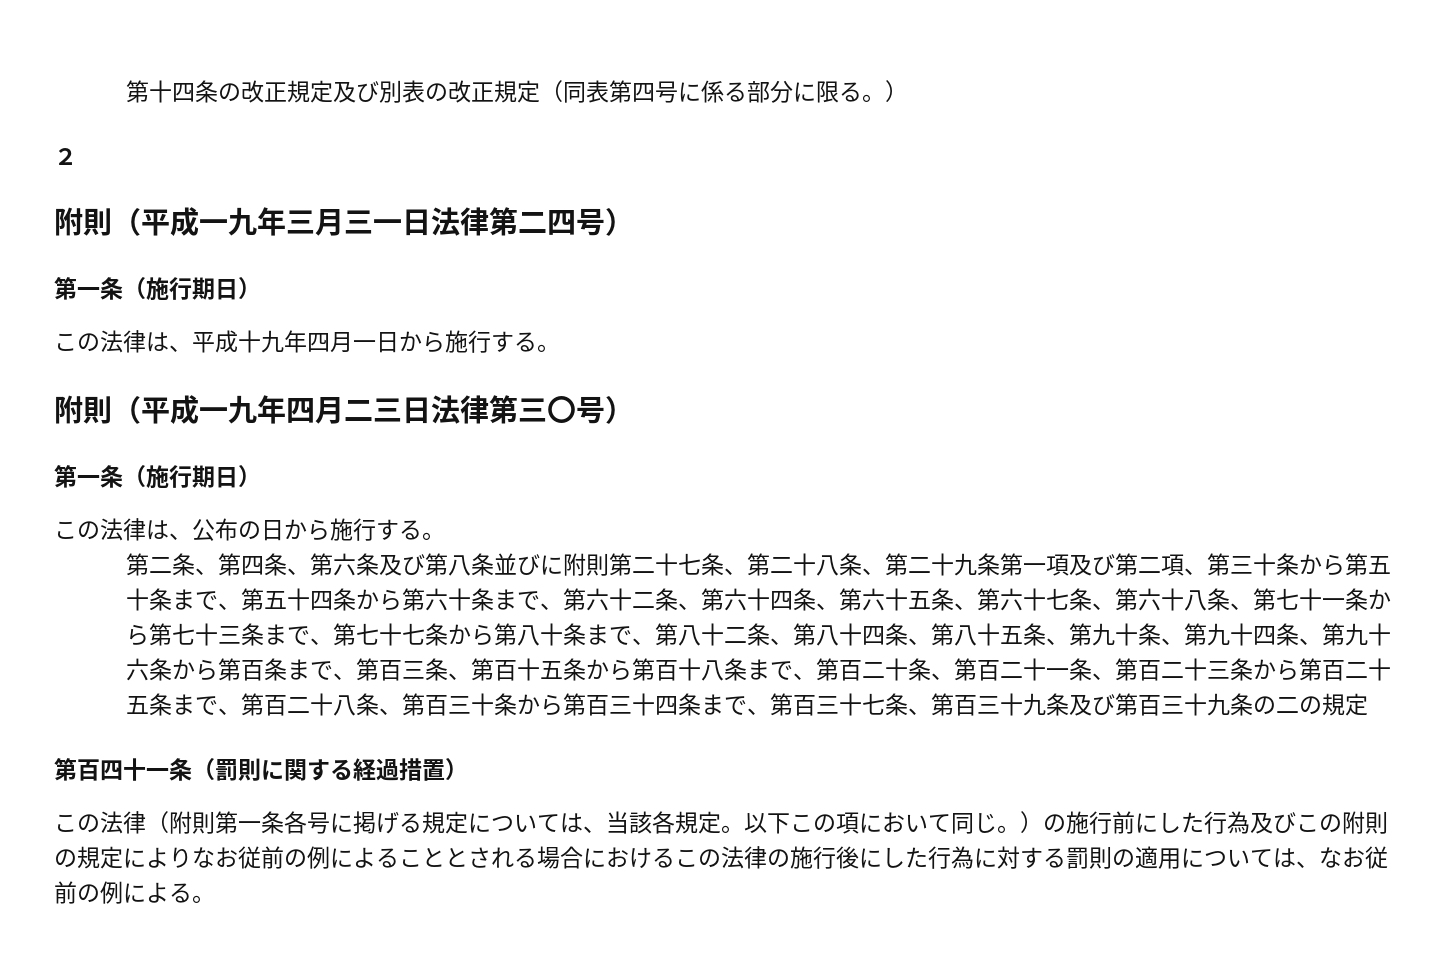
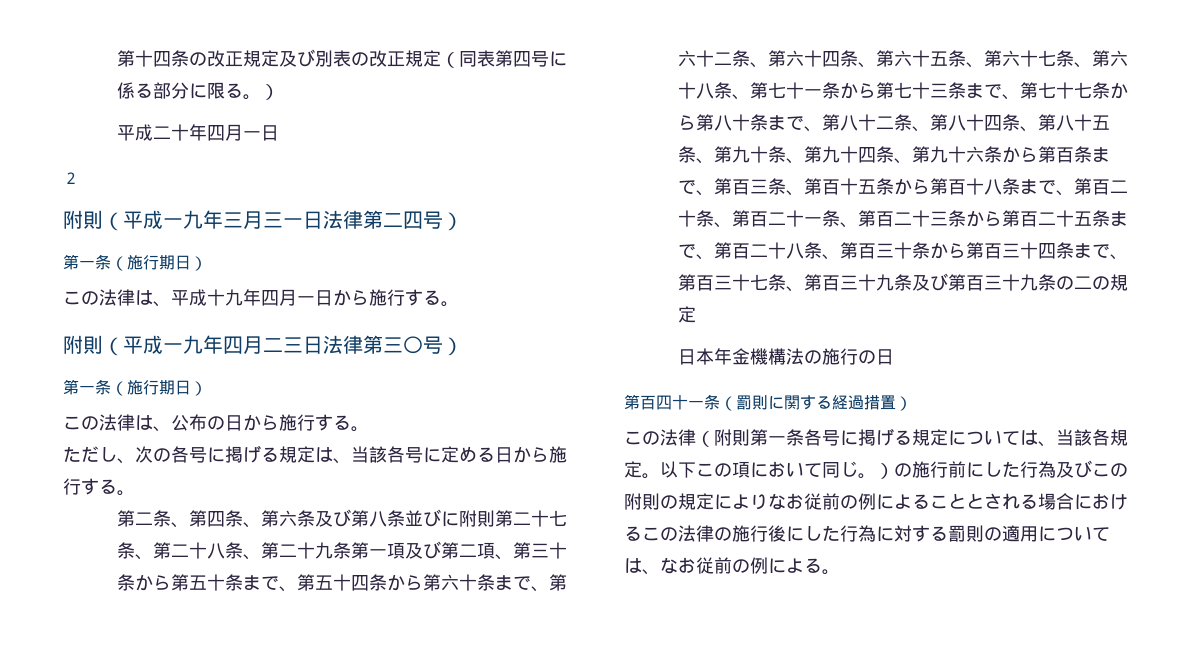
+ 平成二十年四月一日
+ ただし、次の各号に掲げる規定は、当該各号に定める日から施行する。
+ 日本年金機構法の施行の日

